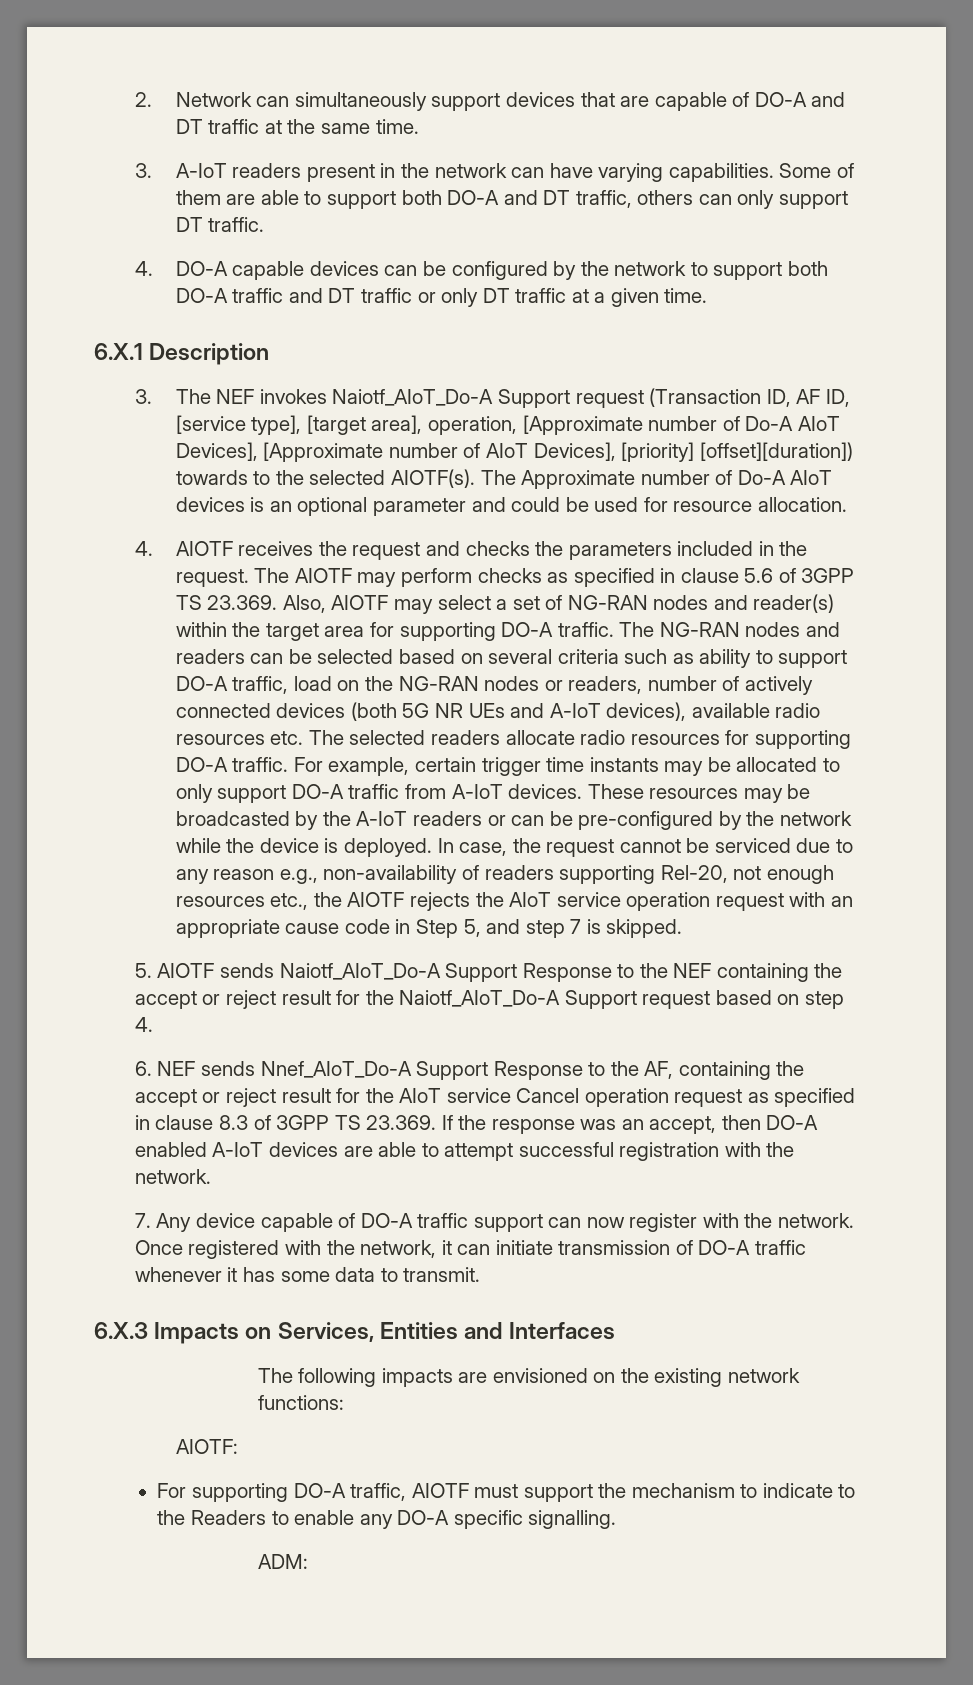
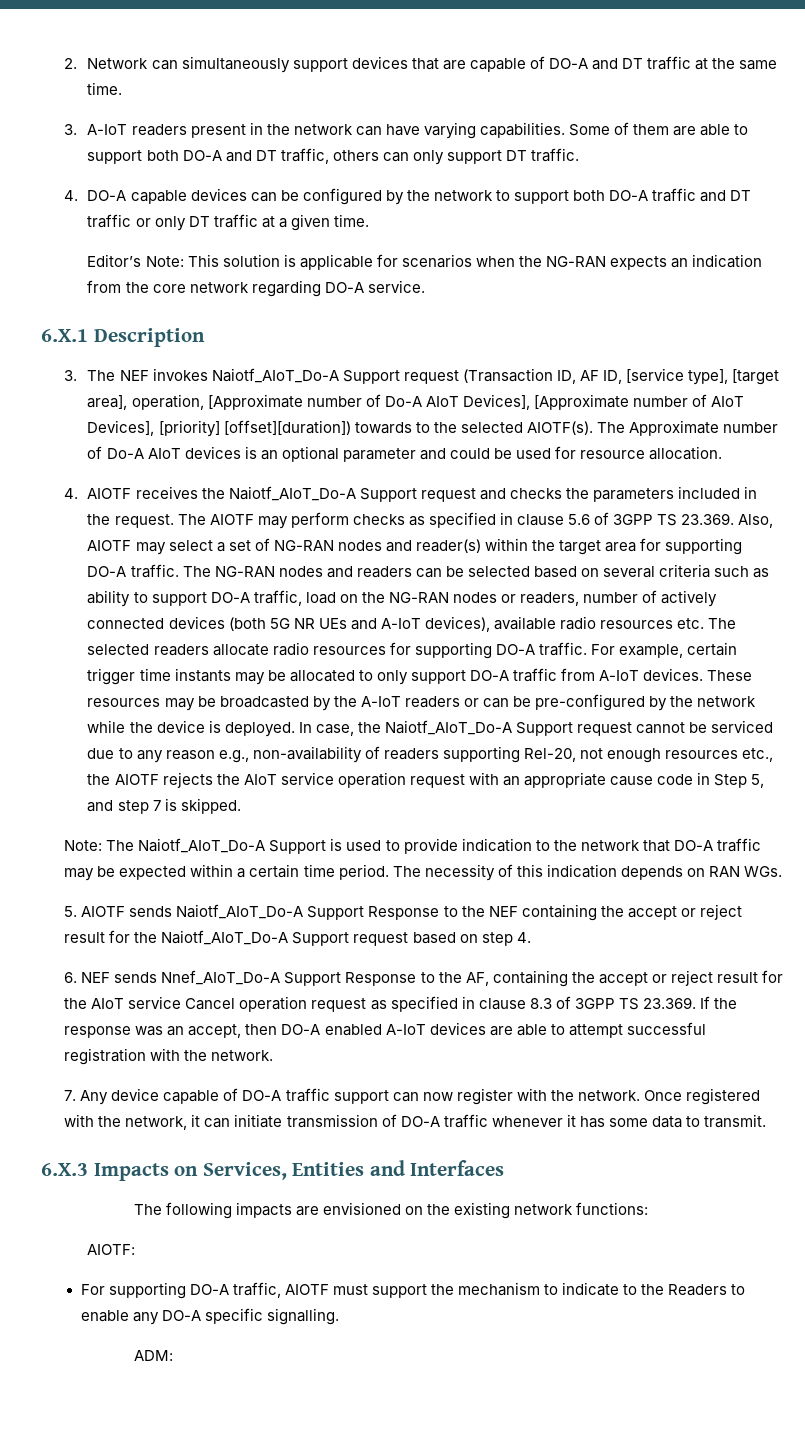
+ Editor’s Note: This solution is applicable for scenarios when the NG-RAN expects an indication from the core network regarding DO-A service.
- 4. AIOTF receives the request and checks the parameters included in the request.
+ 4. AIOTF receives the Naiotf_AIoT_Do-A Support request and checks the parameters included in the request.
- In case, the request cannot be serviced due to any reason e.g., non-availability of readers supporting Rel-20, not enough resources etc., the AIOTF rejects the AIoT service operation request with an appropriate cause code in Step 5, and step 7 is skipped.
+ In case, the Naiotf_AIoT_Do-A Support request cannot be serviced due to any reason e.g., non-availability of readers supporting Rel-20, not enough resources etc., the AIOTF rejects the AIoT service operation request with an appropriate cause code in Step 5, and step 7 is skipped.
+ Note: The Naiotf_AIoT_Do-A Support is used to provide indication to the network that DO-A traffic may be expected within a certain time period. The necessity of this indication depends on RAN WGs.

